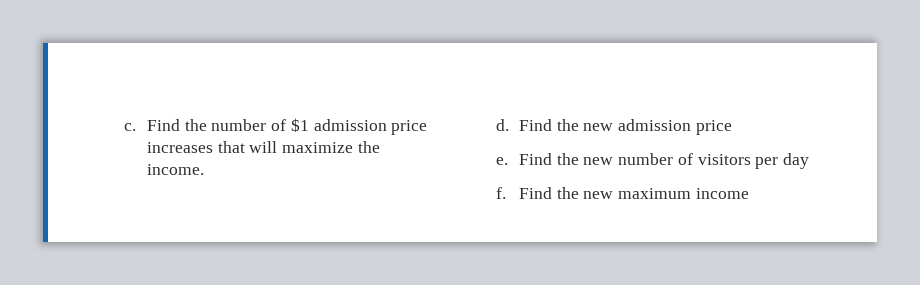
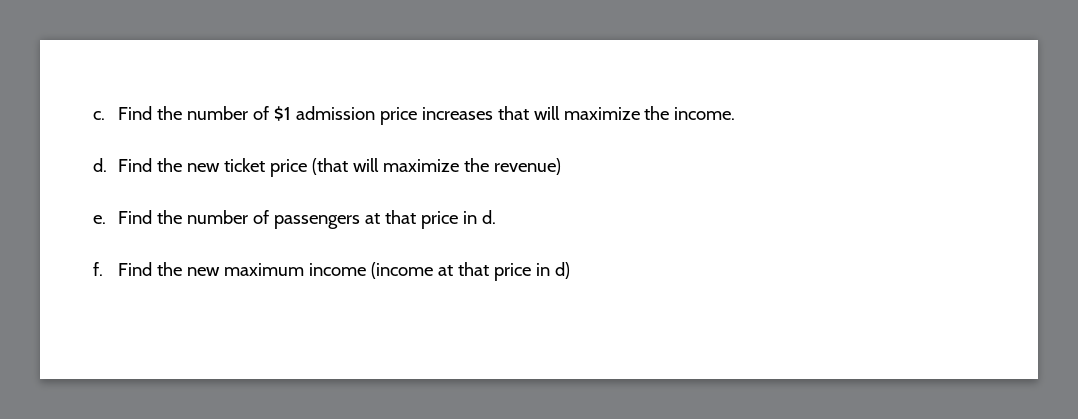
- Find the new admission price
+ Find the new ticket price (that will maximize the revenue)
- Find the new number of visitors per day
+ Find the number of passengers at that price in d.
- Find the new maximum income
+ Find the new maximum income (income at that price in d)

